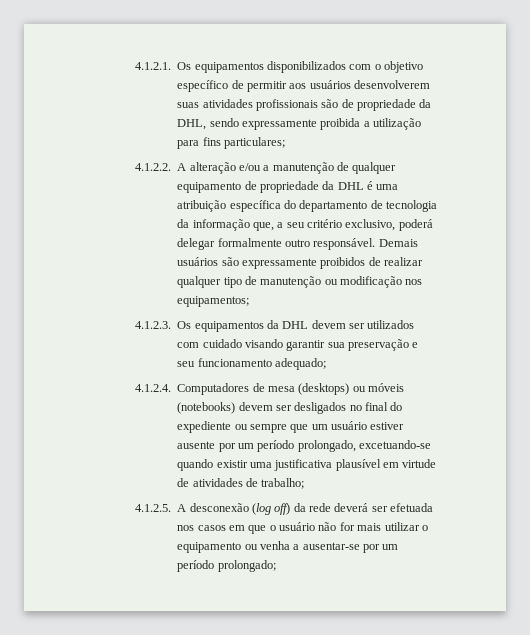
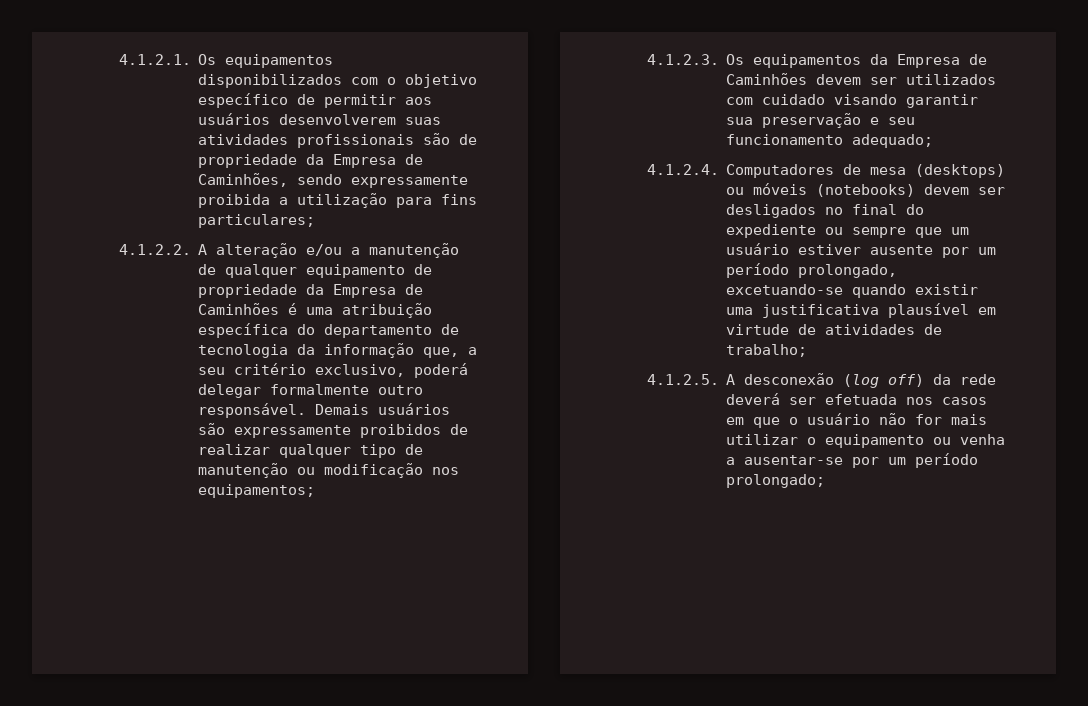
- 4.1.2.1. Os equipamentos disponibilizados com o objetivo específico de permitir aos usuários desenvolverem suas atividades profissionais são de propriedade da DHL, sendo expressamente proibida a utilização para fins particulares;
+ 4.1.2.1. Os equipamentos disponibilizados com o objetivo específico de permitir aos usuários desenvolverem suas atividades profissionais são de propriedade da Empresa de Caminhões, sendo expressamente proibida a utilização para fins particulares;
- 4.1.2.2. A alteração e/ou a manutenção de qualquer equipamento de propriedade da DHL é uma atribuição específica do departamento de tecnologia da informação que, a seu critério exclusivo, poderá delegar formalmente outro responsável.
+ 4.1.2.2. A alteração e/ou a manutenção de qualquer equipamento de propriedade da Empresa de Caminhões é uma atribuição específica do departamento de tecnologia da informação que, a seu critério exclusivo, poderá delegar formalmente outro responsável.
- 4.1.2.3. Os equipamentos da DHL devem ser utilizados com cuidado visando garantir sua preservação e seu funcionamento adequado;
+ 4.1.2.3. Os equipamentos da Empresa de Caminhões devem ser utilizados com cuidado visando garantir sua preservação e seu funcionamento adequado;

